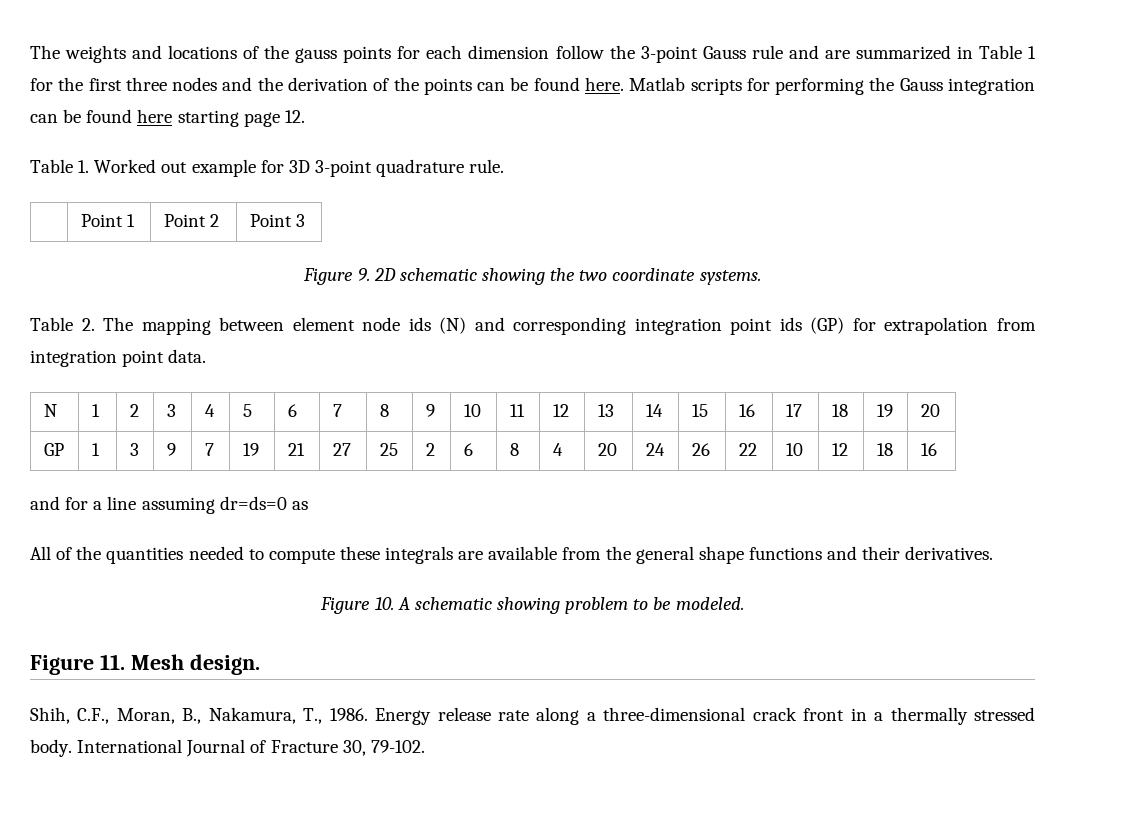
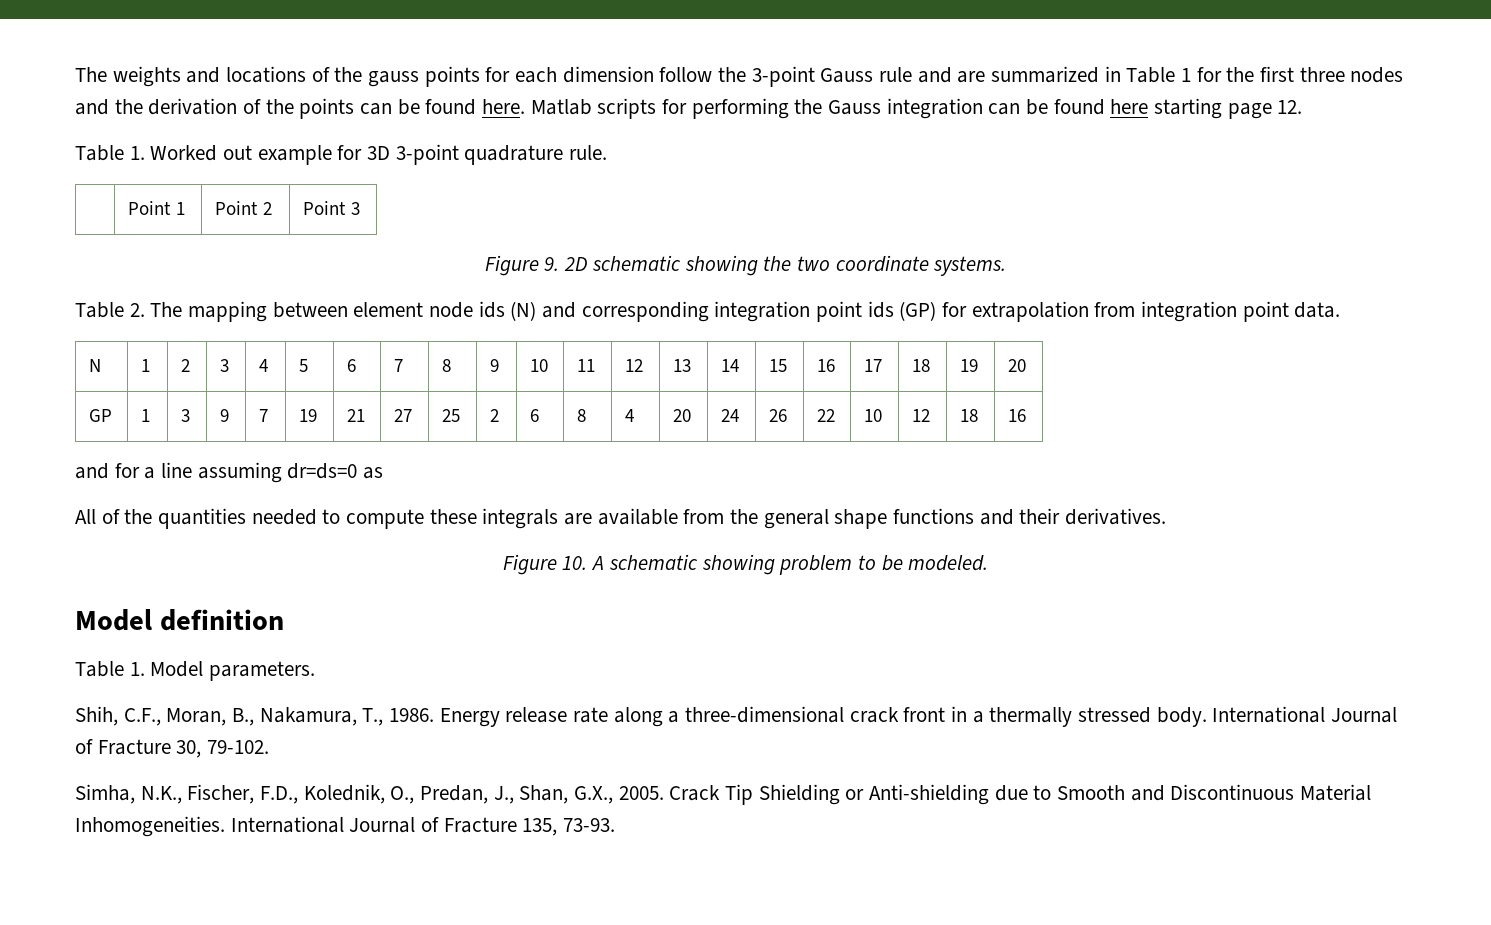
- Figure 11. Mesh design.
+ Model definition
+ Table 1. Model parameters.
+ Simha, N.K., Fischer, F.D., Kolednik, O., Predan, J., Shan, G.X., 2005. Crack Tip Shielding or Anti-shielding due to Smooth and Discontinuous Material Inhomogeneities. International Journal of Fracture 135, 73-93.

